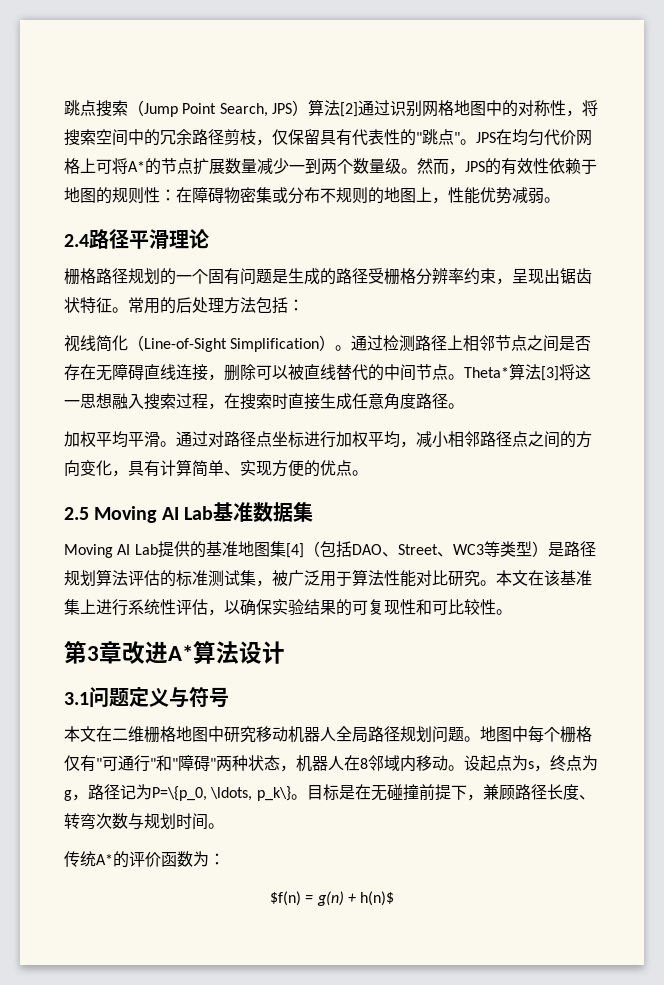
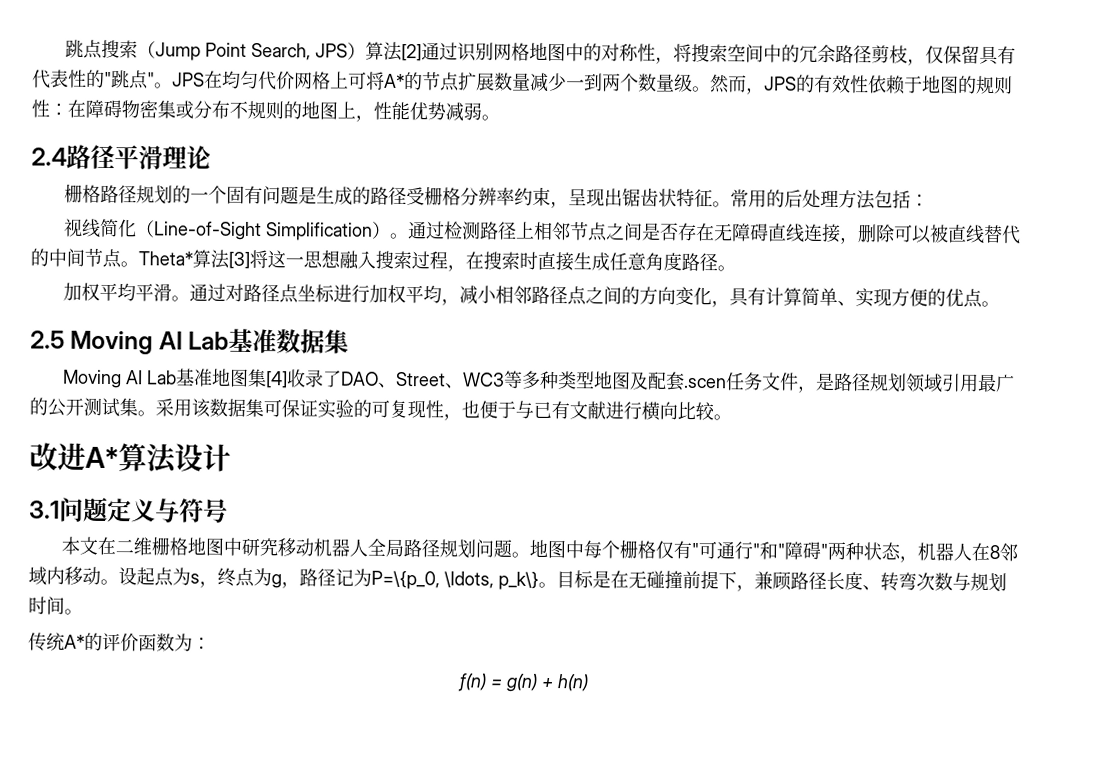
- Moving AI Lab提供的基准地图集[4]（包括DAO、Street、WC3等类型）是路径规划算法评估的标准测试集，被广泛用于算法性能对比研究。本文在该基准集上进行系统性评估，以确保实验结果的可复现性和可比较性。
- 第3章改进A*算法设计
+ Moving AI Lab基准地图集[4]收录了DAO、Street、WC3等多种类型地图及配套.scen任务文件，是路径规划领域引用最广的公开测试集。采用该数据集可保证实验的可复现性，也便于与已有文献进行横向比较。
+ 改进A*算法设计
- $f(n) = g(n) + h(n)$
+ f(n) = g(n) + h(n)

